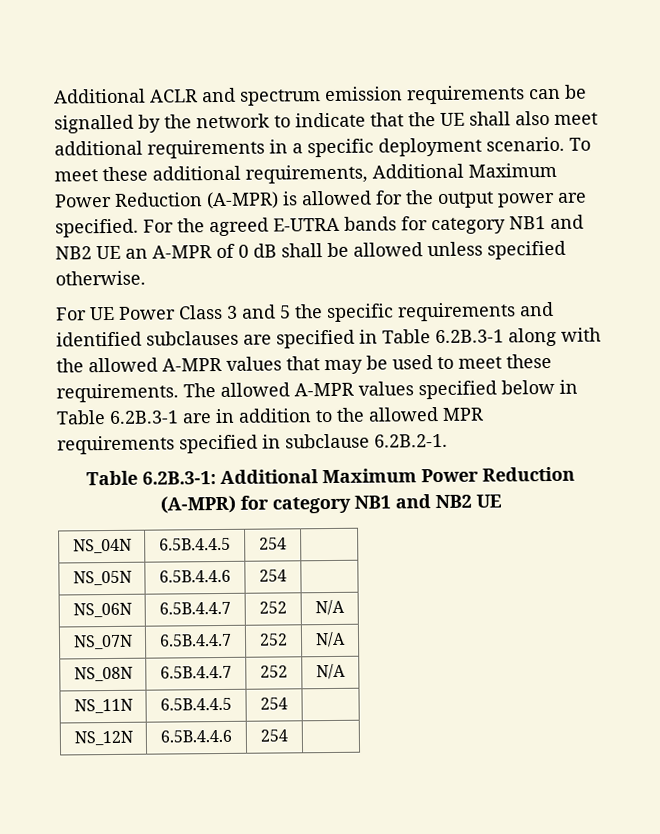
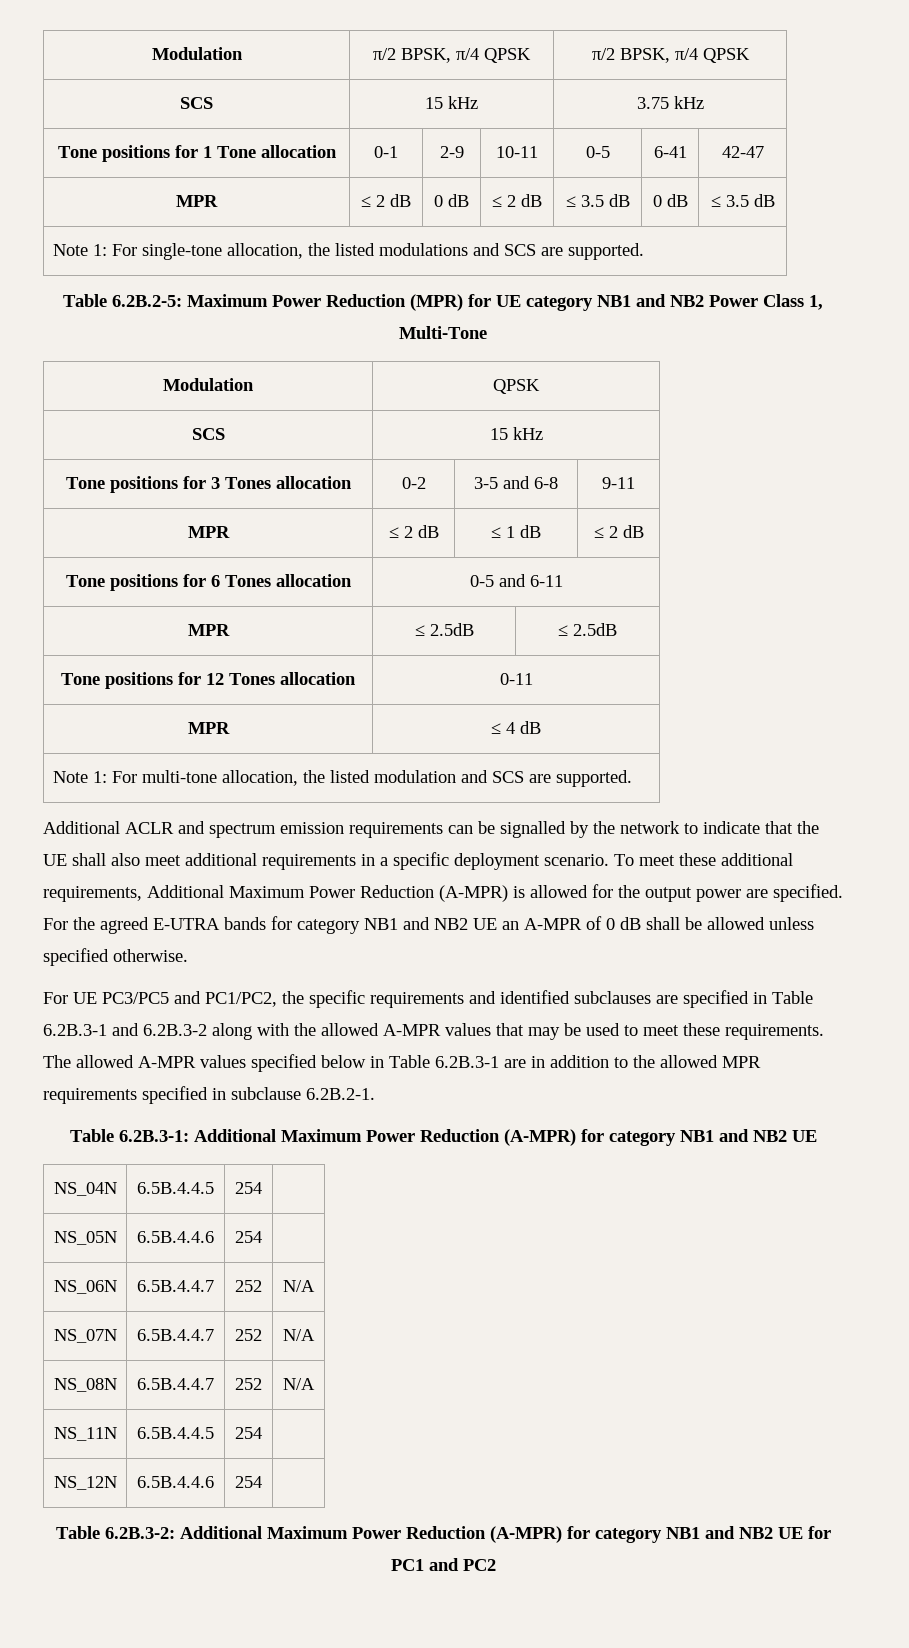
+ Modulation | π/2 BPSK, π/4 QPSK | π/2 BPSK, π/4 QPSK
+ SCS | 15 kHz | 3.75 kHz
+ Tone positions for 1 Tone allocation | 0-1 | 2-9 | 10-11 | 0-5 | 6-41 | 42-47
+ MPR | ≤ 2 dB | 0 dB | ≤ 2 dB | ≤ 3.5 dB | 0 dB | ≤ 3.5 dB
+ Note 1: For single-tone allocation, the listed modulations and SCS are supported.
+ Table 6.2B.2-5: Maximum Power Reduction (MPR) for UE category NB1 and NB2 Power Class 1, Multi-Tone
+ Modulation | QPSK
+ SCS | 15 kHz
+ Tone positions for 3 Tones allocation | 0-2 | 3-5 and 6-8 | 9-11
+ MPR | ≤ 2 dB | ≤ 1 dB | ≤ 2 dB
+ Tone positions for 6 Tones allocation | 0-5 and 6-11
+ MPR | ≤ 2.5dB | ≤ 2.5dB
+ Tone positions for 12 Tones allocation | 0-11
+ MPR | ≤ 4 dB
+ Note 1: For multi-tone allocation, the listed modulation and SCS are supported.
- For UE Power Class 3 and 5 the specific requirements and identified subclauses are specified in Table 6.2B.3-1 along with the allowed A-MPR values that may be used to meet these requirements.
+ For UE PC3/PC5 and PC1/PC2, the specific requirements and identified subclauses are specified in Table 6.2B.3-1 and 6.2B.3-2 along with the allowed A-MPR values that may be used to meet these requirements.
+ Table 6.2B.3-2: Additional Maximum Power Reduction (A-MPR) for category NB1 and NB2 UE for PC1 and PC2

